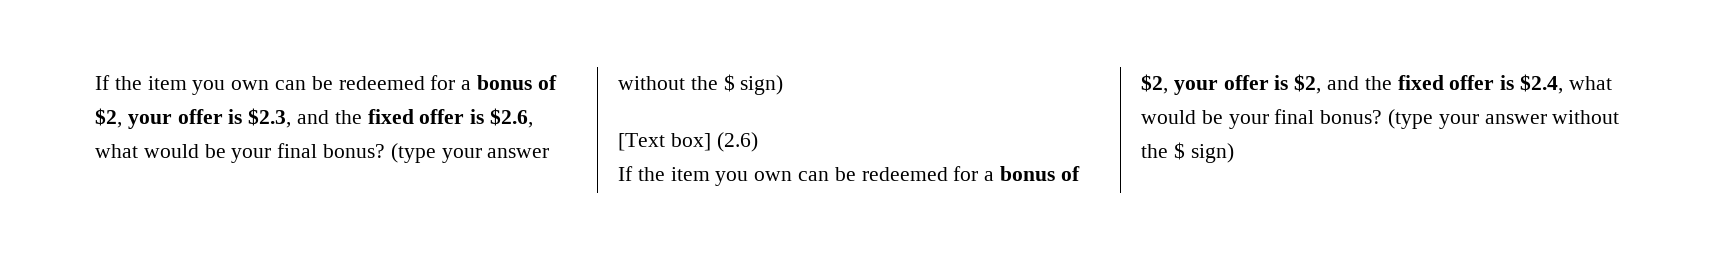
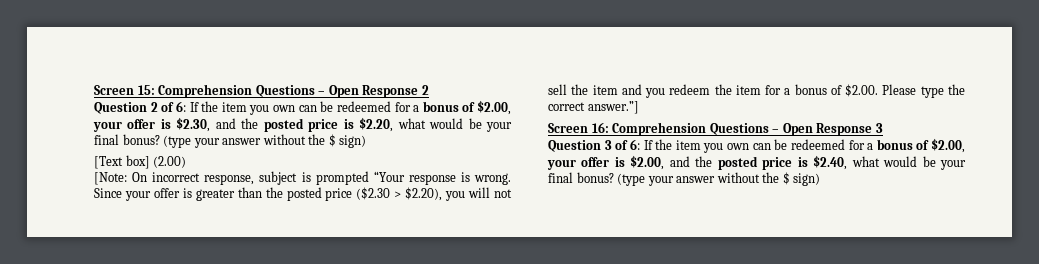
- If the item you own can be redeemed for a bonus of $2, your offer is $2.3, and the fixed offer is $2.6, what would be your final bonus?
+ Screen 15: Comprehension Questions – Open Response 2
+ Question 2 of 6: If the item you own can be redeemed for a bonus of $2.00, your offer is $2.30, and the posted price is $2.20, what would be your final bonus?
- [Text box] (2.6)
- If the item you own can be redeemed for a bonus of $2, your offer is $2, and the fixed offer is $2.4, what would be your final bonus?
+ [Text box] (2.00)
+ [Note: On incorrect response, subject is prompted “Your response is wrong. Since your offer is greater than the posted price ($2.30 > $2.20), you will not sell the item and you redeem the item for a bonus of $2.00. Please type the correct answer.”]
+ Screen 16: Comprehension Questions – Open Response 3
+ Question 3 of 6: If the item you own can be redeemed for a bonus of $2.00, your offer is $2.00, and the posted price is $2.40, what would be your final bonus?

